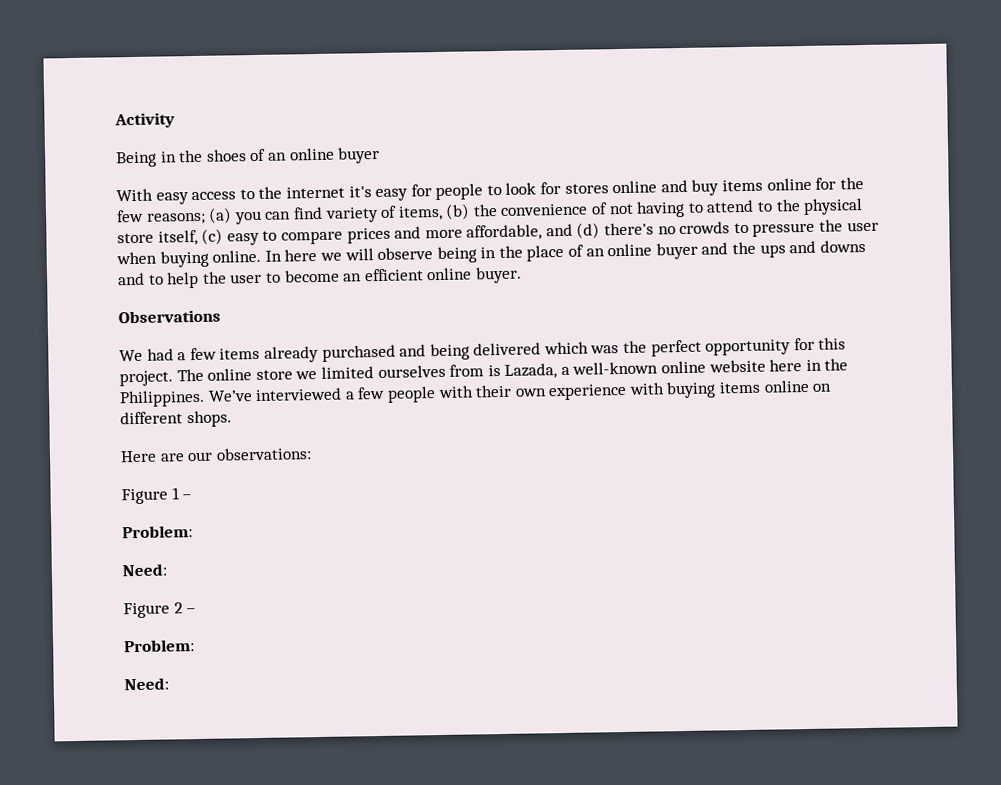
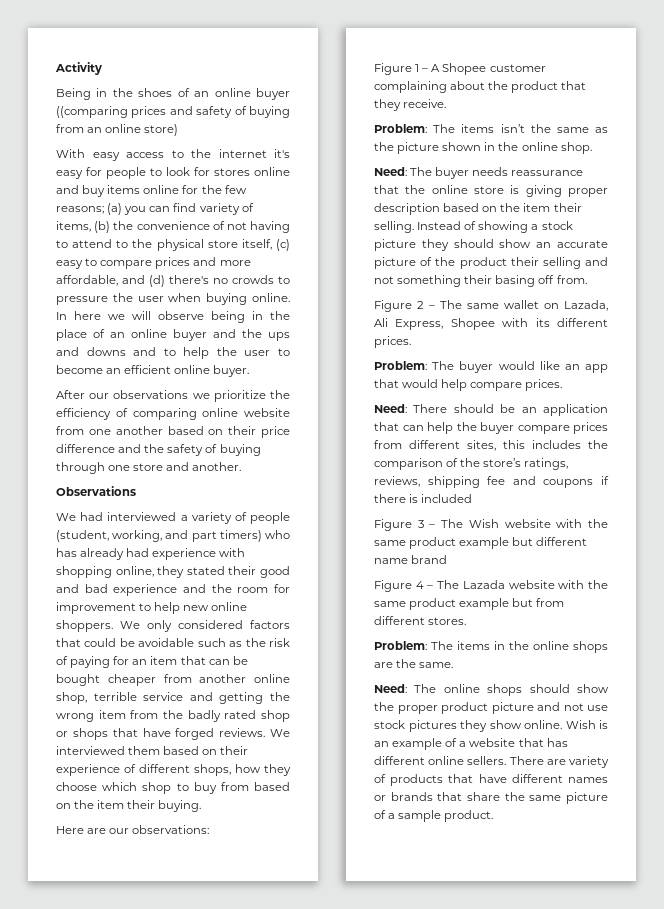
- Being in the shoes of an online buyer
+ Being in the shoes of an online buyer ((comparing prices and safety of buying from an online store)
+ After our observations we prioritize the efficiency of comparing online website from one another based on their price difference and the safety of buying through one store and another.
  Observations
- We had a few items already purchased and being delivered which was the perfect opportunity for this project. The online store we limited ourselves from is Lazada, a well-known online website here in the Philippines. We’ve interviewed a few people with their own experience with buying items online on different shops.
+ We had interviewed a variety of people (student, working, and part timers) who has already had experience with shopping online, they stated their good and bad experience and the room for improvement to help new online shoppers. We only considered factors that could be avoidable such as the risk of paying for an item that can be bought cheaper from another online shop, terrible service and getting the wrong item from the badly rated shop or shops that have forged reviews. We interviewed them based on their experience of different shops, how they choose which shop to buy from based on the item their buying.
- Figure 1 –
- Problem:
- Need:
- Figure 2 –
- Problem:
- Need:
+ Figure 1 – A Shopee customer complaining about the product that they receive.
+ Problem: The items isn’t the same as the picture shown in the online shop.
+ Need: The buyer needs reassurance that the online store is giving proper description based on the item their selling. Instead of showing a stock picture they should show an accurate picture of the product their selling and not something their basing off from.
+ Figure 2 – The same wallet on Lazada, Ali Express, Shopee with its different prices.
+ Problem: The buyer would like an app that would help compare prices.
+ Need: There should be an application that can help the buyer compare prices from different sites, this includes the comparison of the store’s ratings, reviews, shipping fee and coupons if there is included
+ Figure 3 – The Wish website with the same product example but different name brand
+ Figure 4 – The Lazada website with the same product example but from different stores.
+ Problem: The items in the online shops are the same.
+ Need: The online shops should show the proper product picture and not use stock pictures they show online. Wish is an example of a website that has different online sellers. There are variety of products that have different names or brands that share the same picture of a sample product.

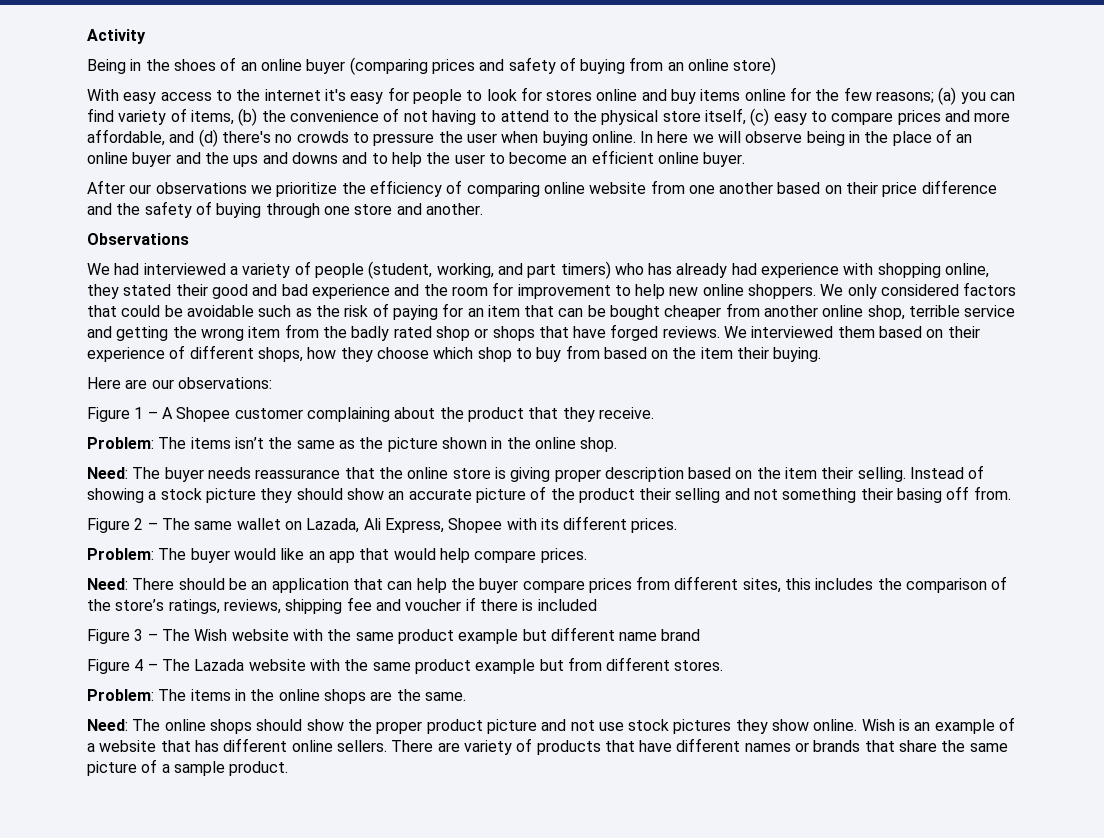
- Being in the shoes of an online buyer ((comparing prices and safety of buying from an online store)
+ Being in the shoes of an online buyer (comparing prices and safety of buying from an online store)
- Need: There should be an application that can help the buyer compare prices from different sites, this includes the comparison of the store’s ratings, reviews, shipping fee and coupons if there is included
+ Need: There should be an application that can help the buyer compare prices from different sites, this includes the comparison of the store’s ratings, reviews, shipping fee and voucher if there is included

